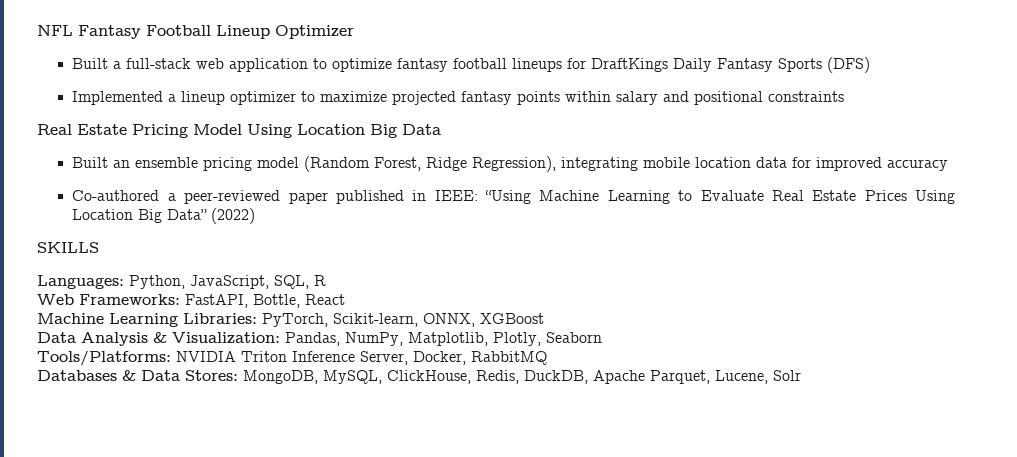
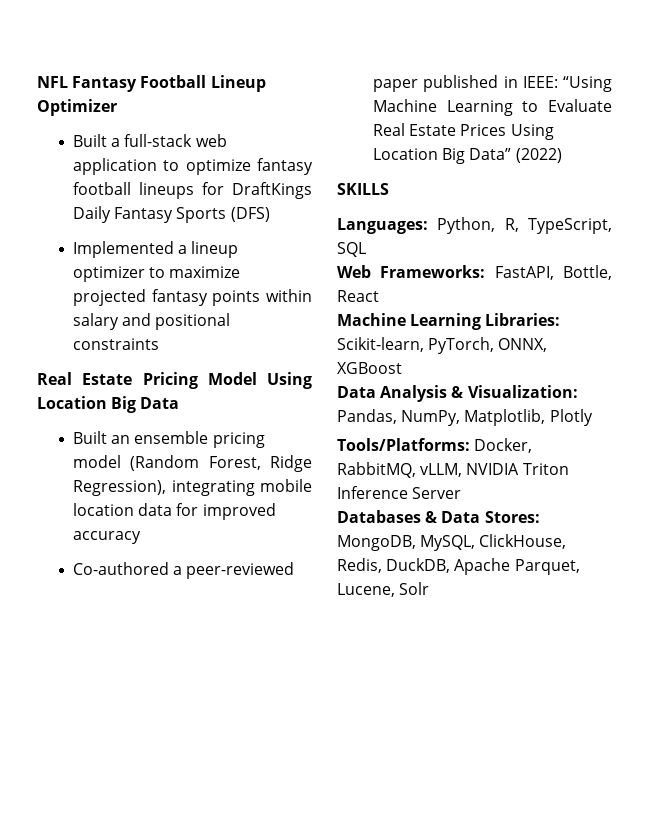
- Languages: Python, JavaScript, SQL, R
+ Languages: Python, R, TypeScript, SQL
- Machine Learning Libraries: PyTorch, Scikit-learn, ONNX, XGBoost
+ Machine Learning Libraries: Scikit-learn, PyTorch, ONNX, XGBoost
- Data Analysis & Visualization: Pandas, NumPy, Matplotlib, Plotly, Seaborn
+ Data Analysis & Visualization: Pandas, NumPy, Matplotlib, Plotly
- Tools/Platforms: NVIDIA Triton Inference Server, Docker, RabbitMQ
+ Tools/Platforms: Docker, RabbitMQ, vLLM, NVIDIA Triton Inference Server

